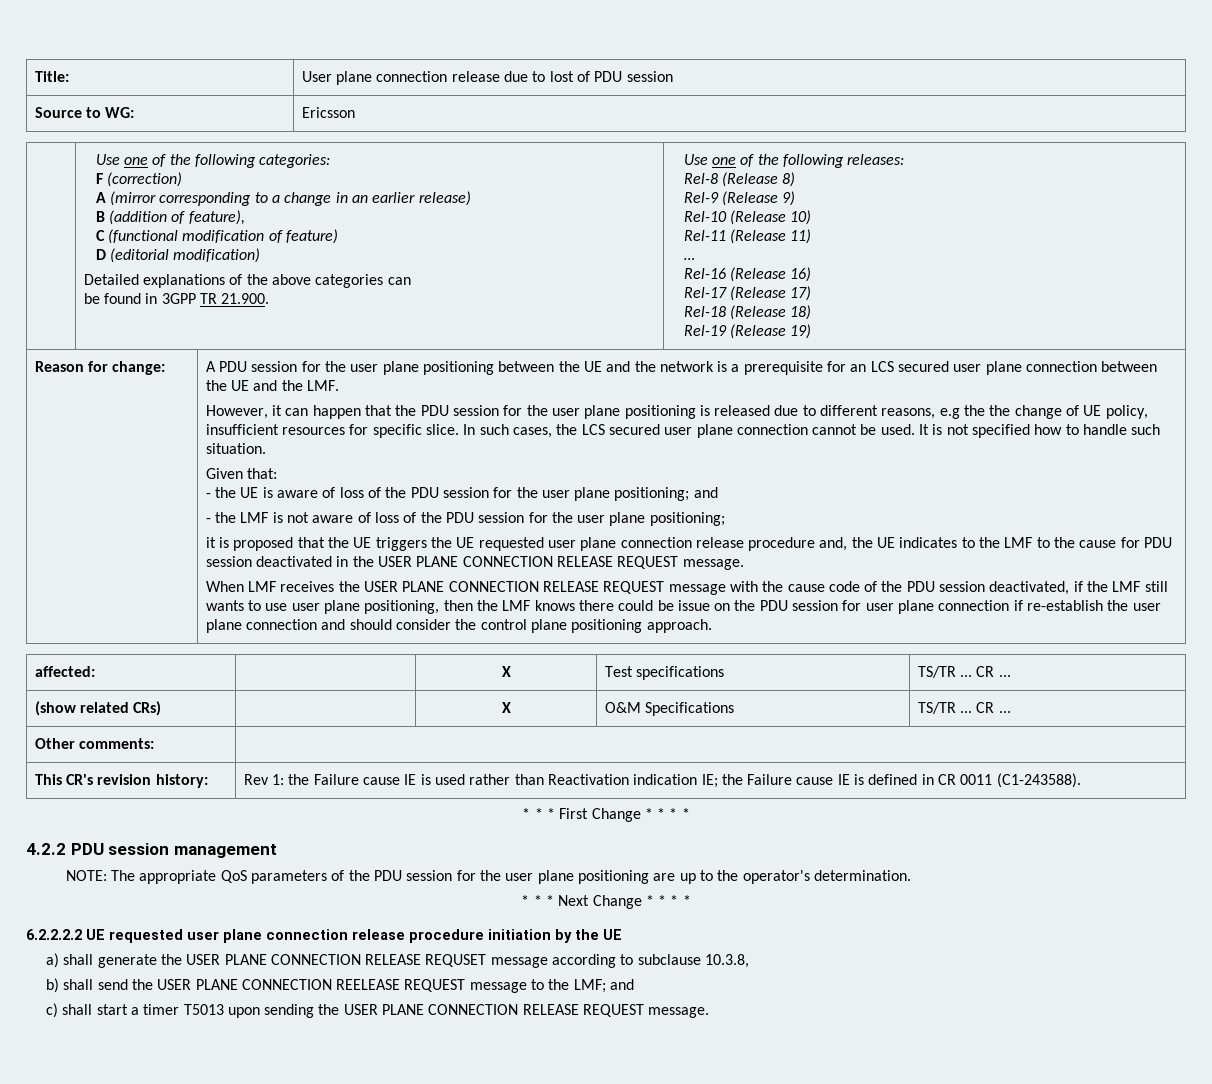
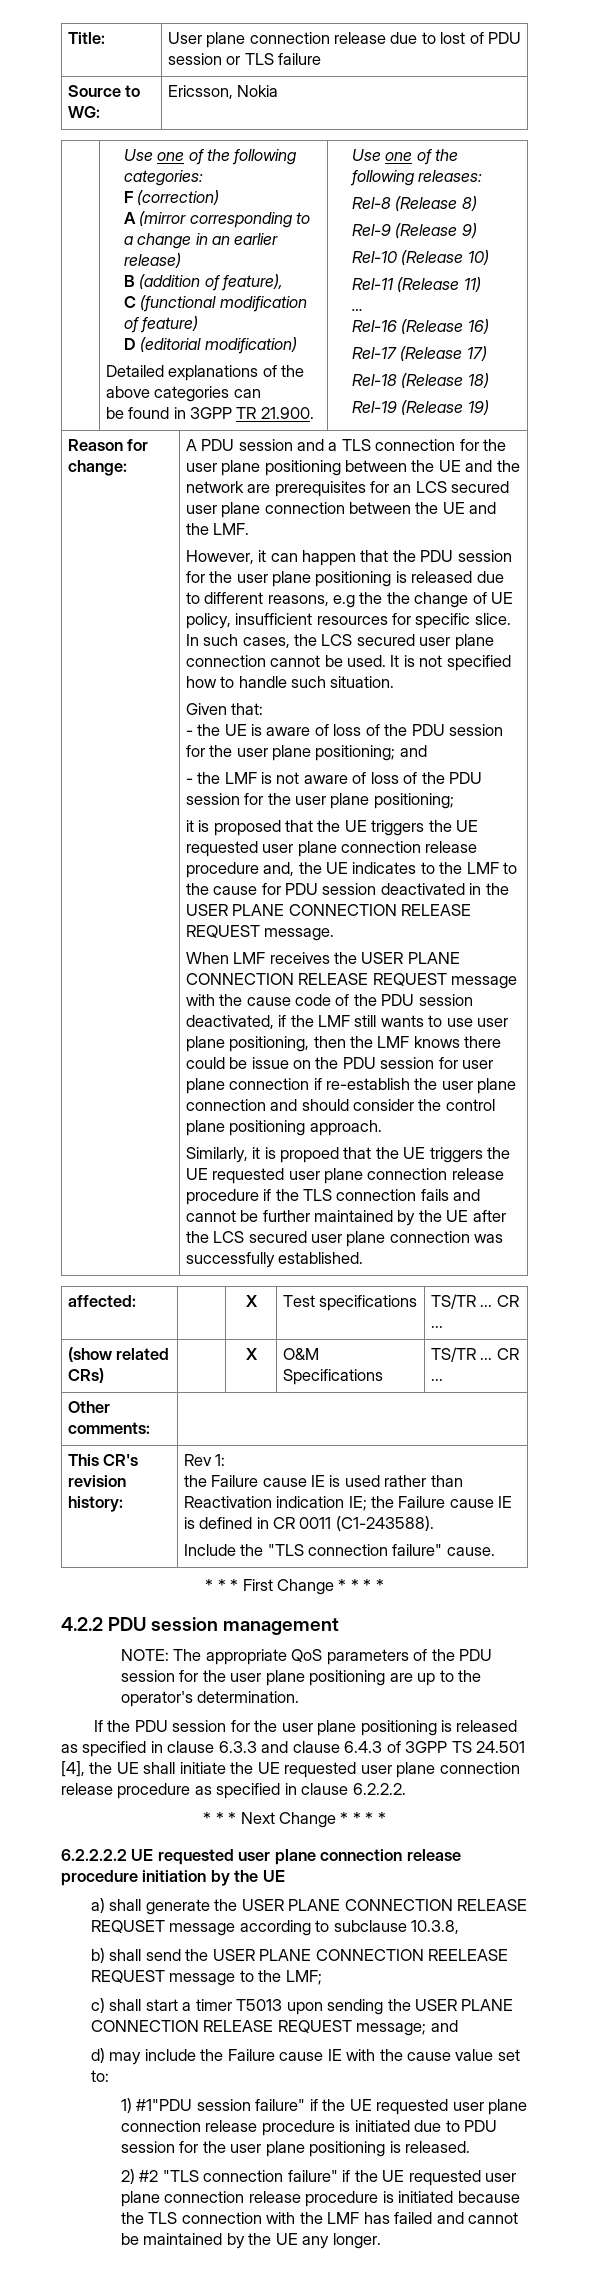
- Title: | User plane connection release due to lost of PDU session
+ Title: | User plane connection release due to lost of PDU session or TLS failure
- Source to WG: | Ericsson
+ Source to WG: | Ericsson, Nokia
- A PDU session for the user plane positioning between the UE and the network is a prerequisite for an LCS secured user plane connection between the UE and the LMF.
+ A PDU session and a TLS connection for the user plane positioning between the UE and the network are prerequisites for an LCS secured user plane connection between the UE and the LMF.
+ Similarly, it is propoed that the UE triggers the UE requested user plane connection release procedure if the TLS connection fails and cannot be further maintained by the UE after the LCS secured user plane connection was successfully established.
- This CR's revision history: | Rev 1: the Failure cause IE is used rather than Reactivation indication IE; the Failure cause IE is defined in CR 0011 (C1-243588).
+ This CR's revision history: | Rev 1:
+ the Failure cause IE is used rather than Reactivation indication IE; the Failure cause IE is defined in CR 0011 (C1-243588).
+ Include the "TLS connection failure" cause.
+ If the PDU session for the user plane positioning is released as specified in clause 6.3.3 and clause 6.4.3 of 3GPP TS 24.501 [4], the UE shall initiate the UE requested user plane connection release procedure as specified in clause 6.2.2.2.
- b) shall send the USER PLANE CONNECTION REELEASE REQUEST message to the LMF; and
+ b) shall send the USER PLANE CONNECTION REELEASE REQUEST message to the LMF;
- c) shall start a timer T5013 upon sending the USER PLANE CONNECTION RELEASE REQUEST message.
+ c) shall start a timer T5013 upon sending the USER PLANE CONNECTION RELEASE REQUEST message; and
+ d) may include the Failure cause IE with the cause value set to:
+ 1) #1"PDU session failure" if the UE requested user plane connection release procedure is initiated due to PDU session for the user plane positioning is released.
+ 2) #2 "TLS connection failure" if the UE requested user plane connection release procedure is initiated because the TLS connection with the LMF has failed and cannot be maintained by the UE any longer.

